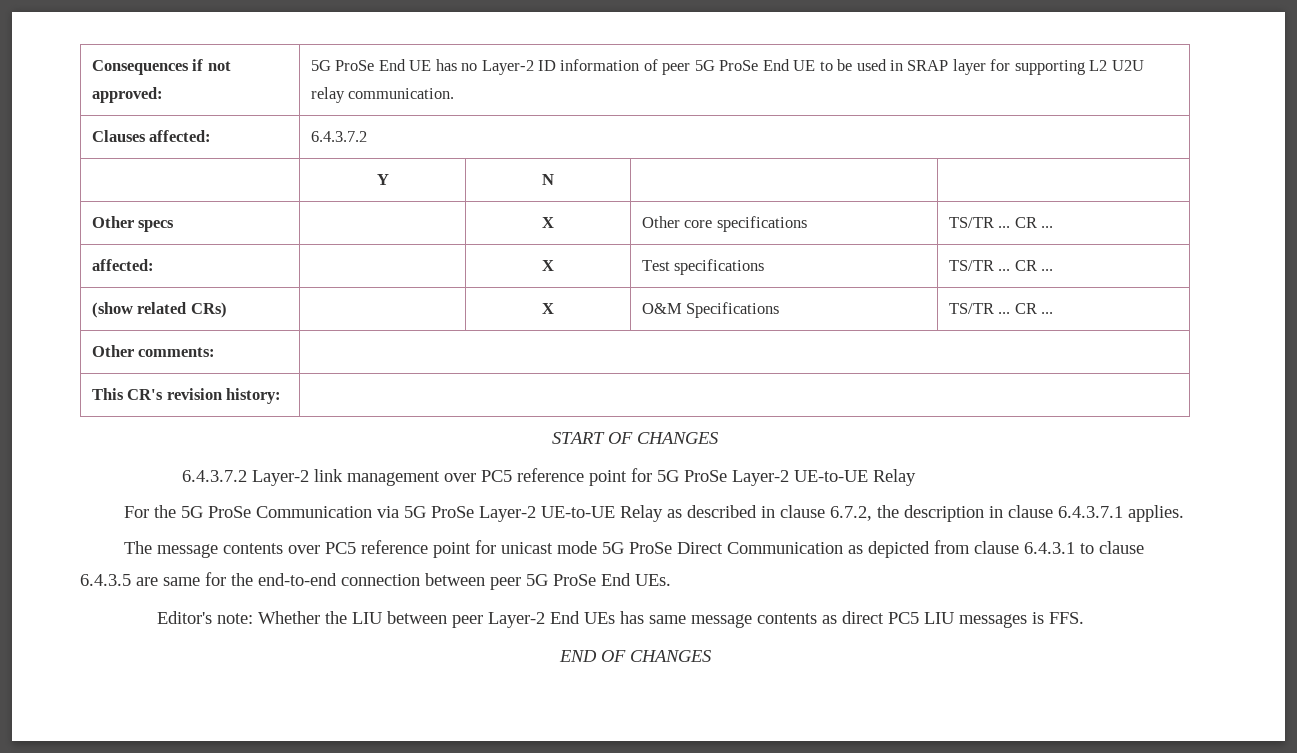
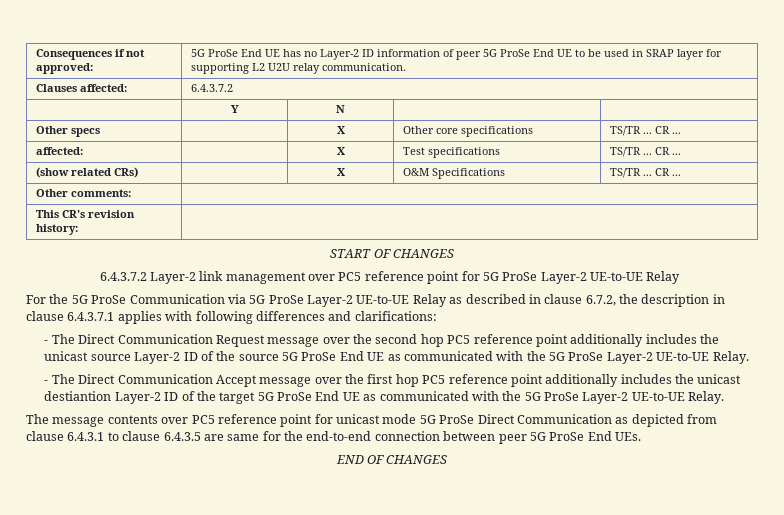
- For the 5G ProSe Communication via 5G ProSe Layer-2 UE-to-UE Relay as described in clause 6.7.2, the description in clause 6.4.3.7.1 applies.
+ For the 5G ProSe Communication via 5G ProSe Layer-2 UE-to-UE Relay as described in clause 6.7.2, the description in clause 6.4.3.7.1 applies with following differences and clarifications:
+ - The Direct Communication Request message over the second hop PC5 reference point additionally includes the unicast source Layer-2 ID of the source 5G ProSe End UE as communicated with the 5G ProSe Layer-2 UE-to-UE Relay.
+ - The Direct Communication Accept message over the first hop PC5 reference point additionally includes the unicast destiantion Layer-2 ID of the target 5G ProSe End UE as communicated with the 5G ProSe Layer-2 UE-to-UE Relay.
- Editor's note: Whether the LIU between peer Layer-2 End UEs has same message contents as direct PC5 LIU messages is FFS.

